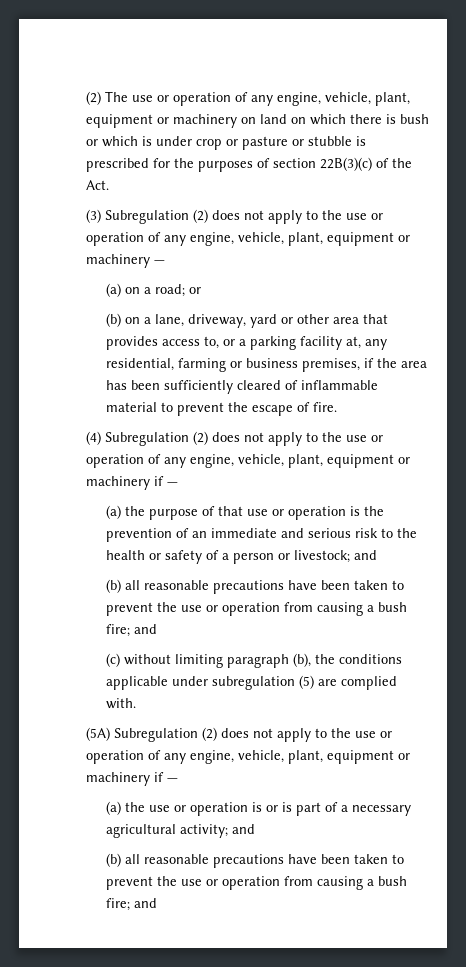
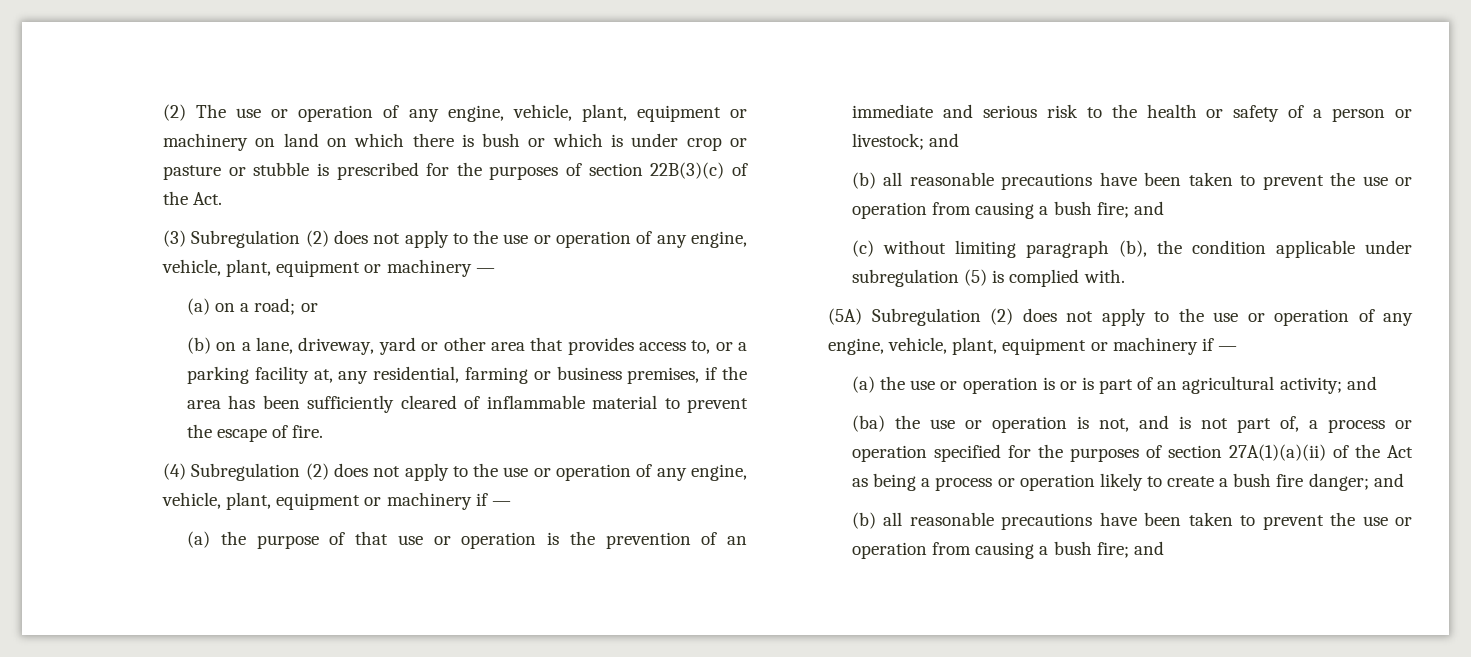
- (c) without limiting paragraph (b), the conditions applicable under subregulation (5) are complied with.
+ (c) without limiting paragraph (b), the condition applicable under subregulation (5) is complied with.
- (a) the use or operation is or is part of a necessary agricultural activity; and
+ (a) the use or operation is or is part of an agricultural activity; and
+ (ba) the use or operation is not, and is not part of, a process or operation specified for the purposes of section 27A(1)(a)(ii) of the Act as being a process or operation likely to create a bush fire danger; and

